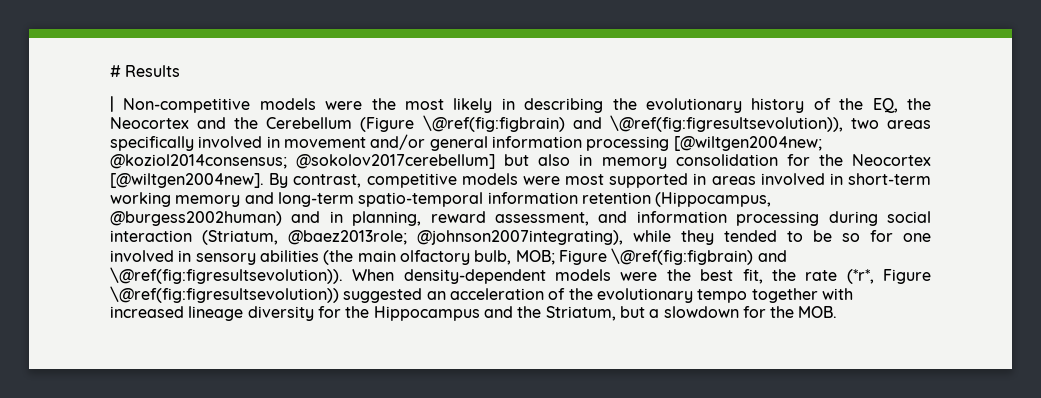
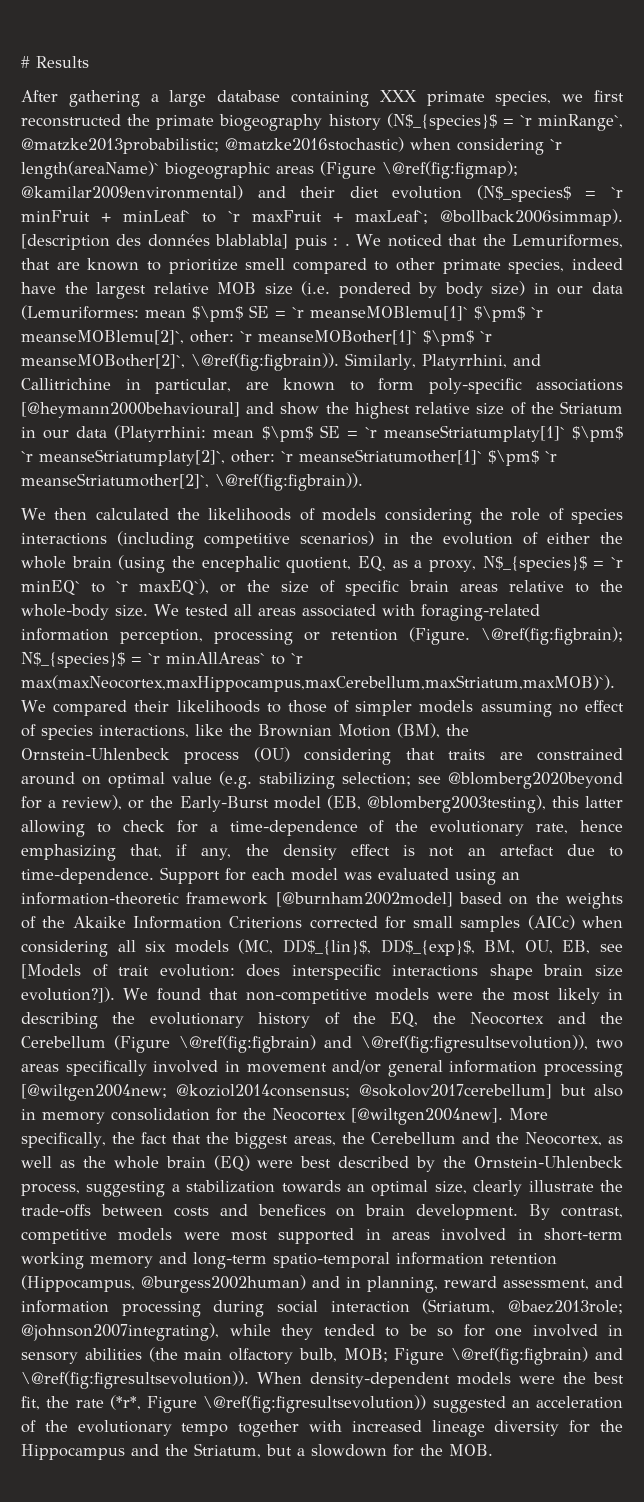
- | Non-competitive models were the most likely in describing the evolutionary history of the EQ, the Neocortex and the Cerebellum (Figure \@ref(fig:figbrain) and \@ref(fig:figresultsevolution)), two areas specifically involved in movement and/or general information processing [@wiltgen2004new; @koziol2014consensus; @sokolov2017cerebellum] but also in memory consolidation for the Neocortex [@wiltgen2004new].
+ After gathering a large database containing XXX primate species, we first reconstructed the primate biogeography history (N$_{species}$ = `r minRange`, @matzke2013probabilistic; @matzke2016stochastic) when considering `r length(areaName)` biogeographic areas (Figure \@ref(fig:figmap); @kamilar2009environmental) and their diet evolution (N$_species$ = `r minFruit + minLeaf` to `r maxFruit + maxLeaf`; @bollback2006simmap). [description des données blablabla] puis : . We noticed that the Lemuriformes, that are known to prioritize smell compared to other primate species, indeed have the largest relative MOB size (i.e. pondered by body size) in our data (Lemuriformes: mean $\pm$ SE = `r meanseMOBlemu[1]` $\pm$ `r meanseMOBlemu[2]`, other: `r meanseMOBother[1]` $\pm$ `r meanseMOBother[2]`, \@ref(fig:figbrain)). Similarly, Platyrrhini, and Callitrichine in particular, are known to form poly-specific associations [@heymann2000behavioural] and show the highest relative size of the Striatum in our data (Platyrrhini: mean $\pm$ SE = `r meanseStriatumplaty[1]` $\pm$ `r meanseStriatumplaty[2]`, other: `r meanseStriatumother[1]` $\pm$ `r meanseStriatumother[2]`, \@ref(fig:figbrain)).
+ We then calculated the likelihoods of models considering the role of species interactions (including competitive scenarios) in the evolution of either the whole brain (using the encephalic quotient, EQ, as a proxy, N$_{species}$ = `r minEQ` to `r maxEQ`), or the size of specific brain areas relative to the whole-body size. We tested all areas associated with foraging-related information perception, processing or retention (Figure. \@ref(fig:figbrain); N$_{species}$ = `r minAllAreas` to `r max(maxNeocortex,maxHippocampus,maxCerebellum,maxStriatum,maxMOB)`). We compared their likelihoods to those of simpler models assuming no effect of species interactions, like the Brownian Motion (BM), the Ornstein-Uhlenbeck process (OU) considering that traits are constrained around on optimal value (e.g. stabilizing selection; see @blomberg2020beyond for a review), or the Early-Burst model (EB, @blomberg2003testing), this latter allowing to check for a time-dependence of the evolutionary rate, hence emphasizing that, if any, the density effect is not an artefact due to time-dependence. Support for each model was evaluated using an information-theoretic framework [@burnham2002model] based on the weights of the Akaike Information Criterions corrected for small samples (AICc) when considering all six models (MC, DD$_{lin}$, DD$_{exp}$, BM, OU, EB, see [Models of trait evolution: does interspecific interactions shape brain size evolution?]). We found that non-competitive models were the most likely in describing the evolutionary history of the EQ, the Neocortex and the Cerebellum (Figure \@ref(fig:figbrain) and \@ref(fig:figresultsevolution)), two areas specifically involved in movement and/or general information processing [@wiltgen2004new; @koziol2014consensus; @sokolov2017cerebellum] but also in memory consolidation for the Neocortex [@wiltgen2004new].
+ More specifically, the fact that the biggest areas, the Cerebellum and the Neocortex, as well as the whole brain (EQ) were best described by the Ornstein-Uhlenbeck process, suggesting a stabilization towards an optimal size, clearly illustrate the trade-offs between costs and benefices on brain development.

